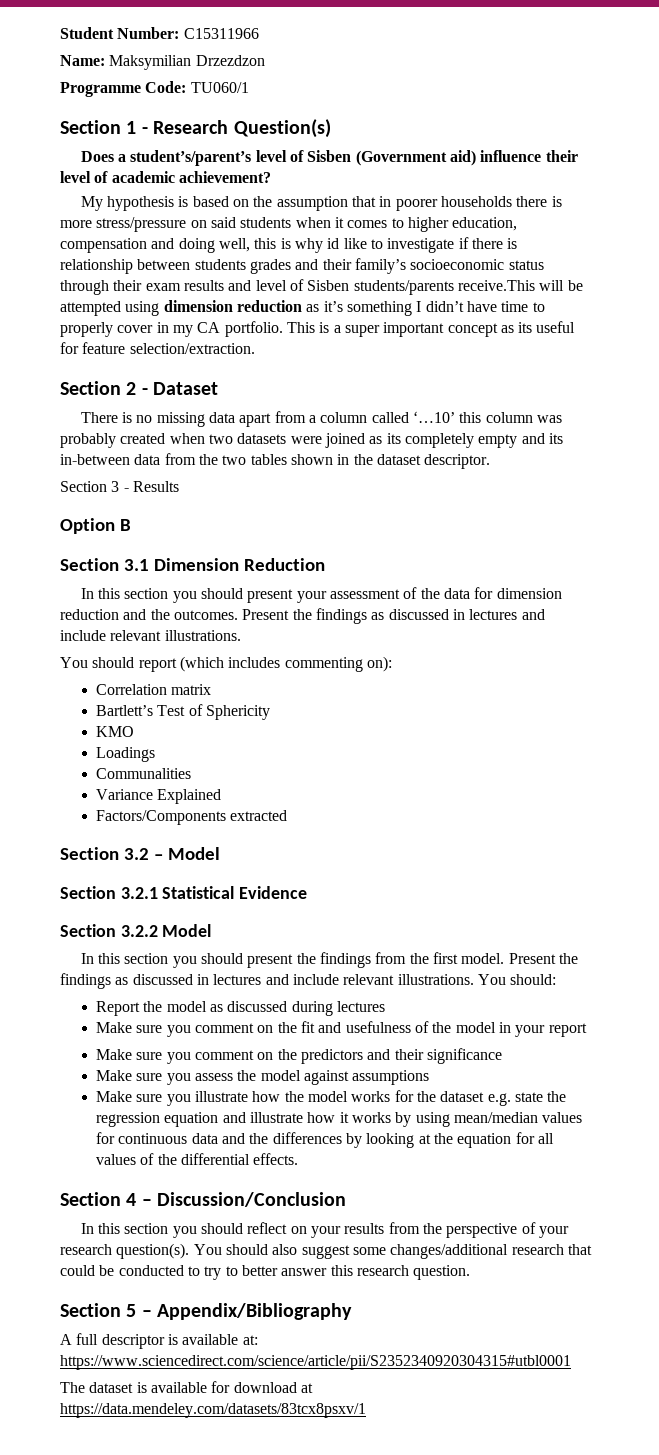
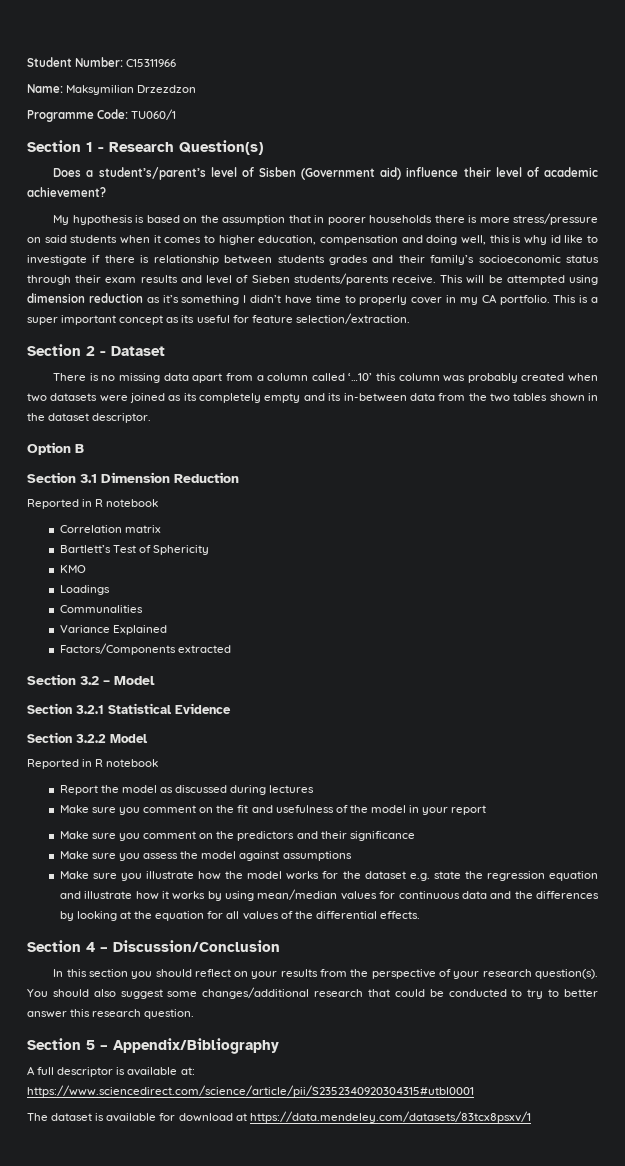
- My hypothesis is based on the assumption that in poorer households there is more stress/pressure on said students when it comes to higher education, compensation and doing well, this is why id like to investigate if there is relationship between students grades and their family’s socioeconomic status through their exam results and level of Sisben students/parents receive.This will be attempted using dimension reduction as it’s something I didn’t have time to properly cover in my CA portfolio.
+ My hypothesis is based on the assumption that in poorer households there is more stress/pressure on said students when it comes to higher education, compensation and doing well, this is why id like to investigate if there is relationship between students grades and their family’s socioeconomic status through their exam results and level of Sieben students/parents receive. This will be attempted using dimension reduction as it’s something I didn’t have time to properly cover in my CA portfolio.
- Section 3 - Results
  Section 3.1 Dimension Reduction
- In this section you should present your assessment of the data for dimension reduction and the outcomes. Present the findings as discussed in lectures and include relevant illustrations.
- You should report (which includes commenting on):
+ Reported in R notebook
  Section 3.2.2 Model
- In this section you should present the findings from the first model. Present the findings as discussed in lectures and include relevant illustrations. You should:
+ Reported in R notebook

